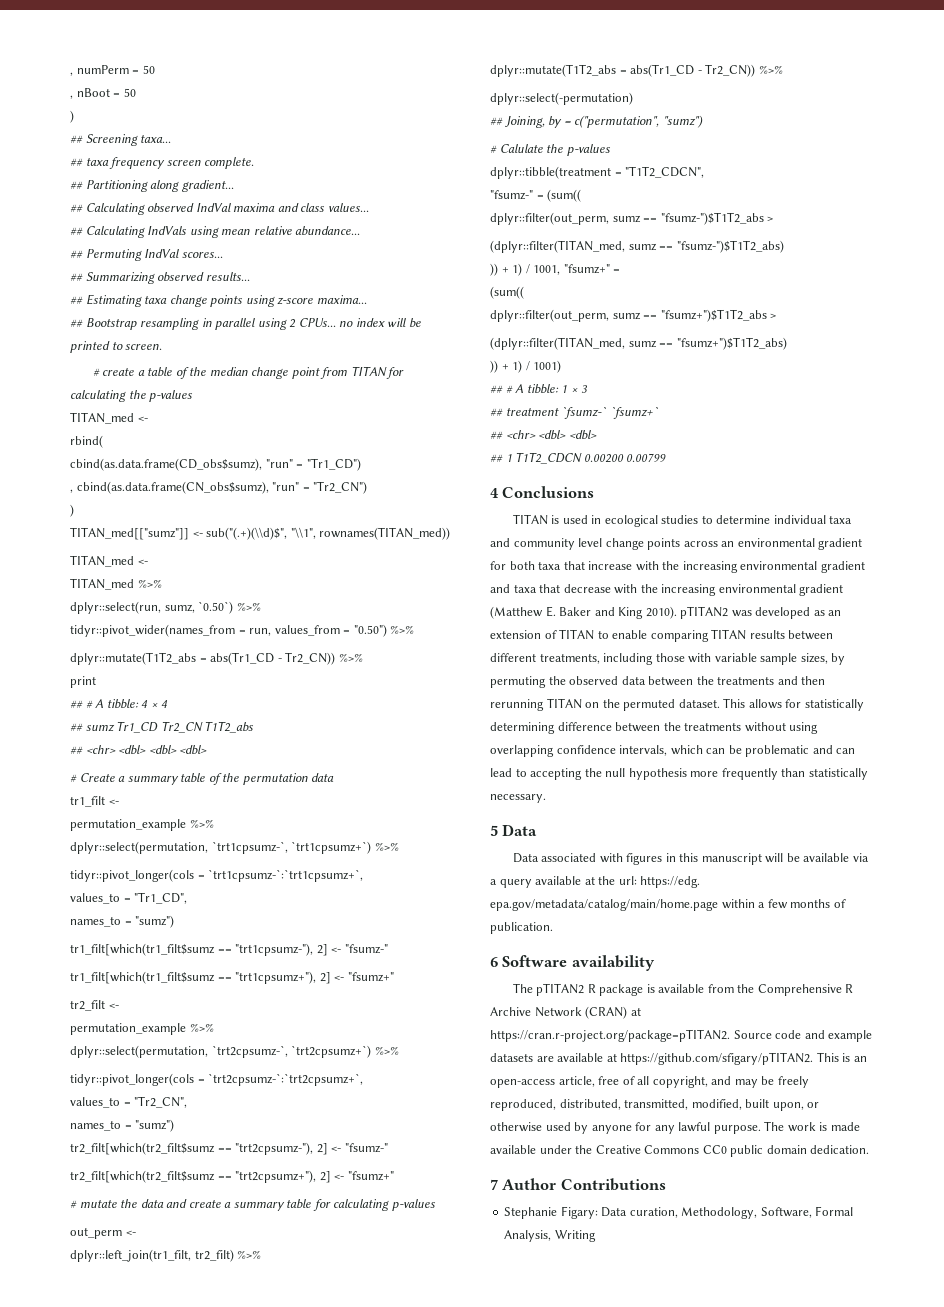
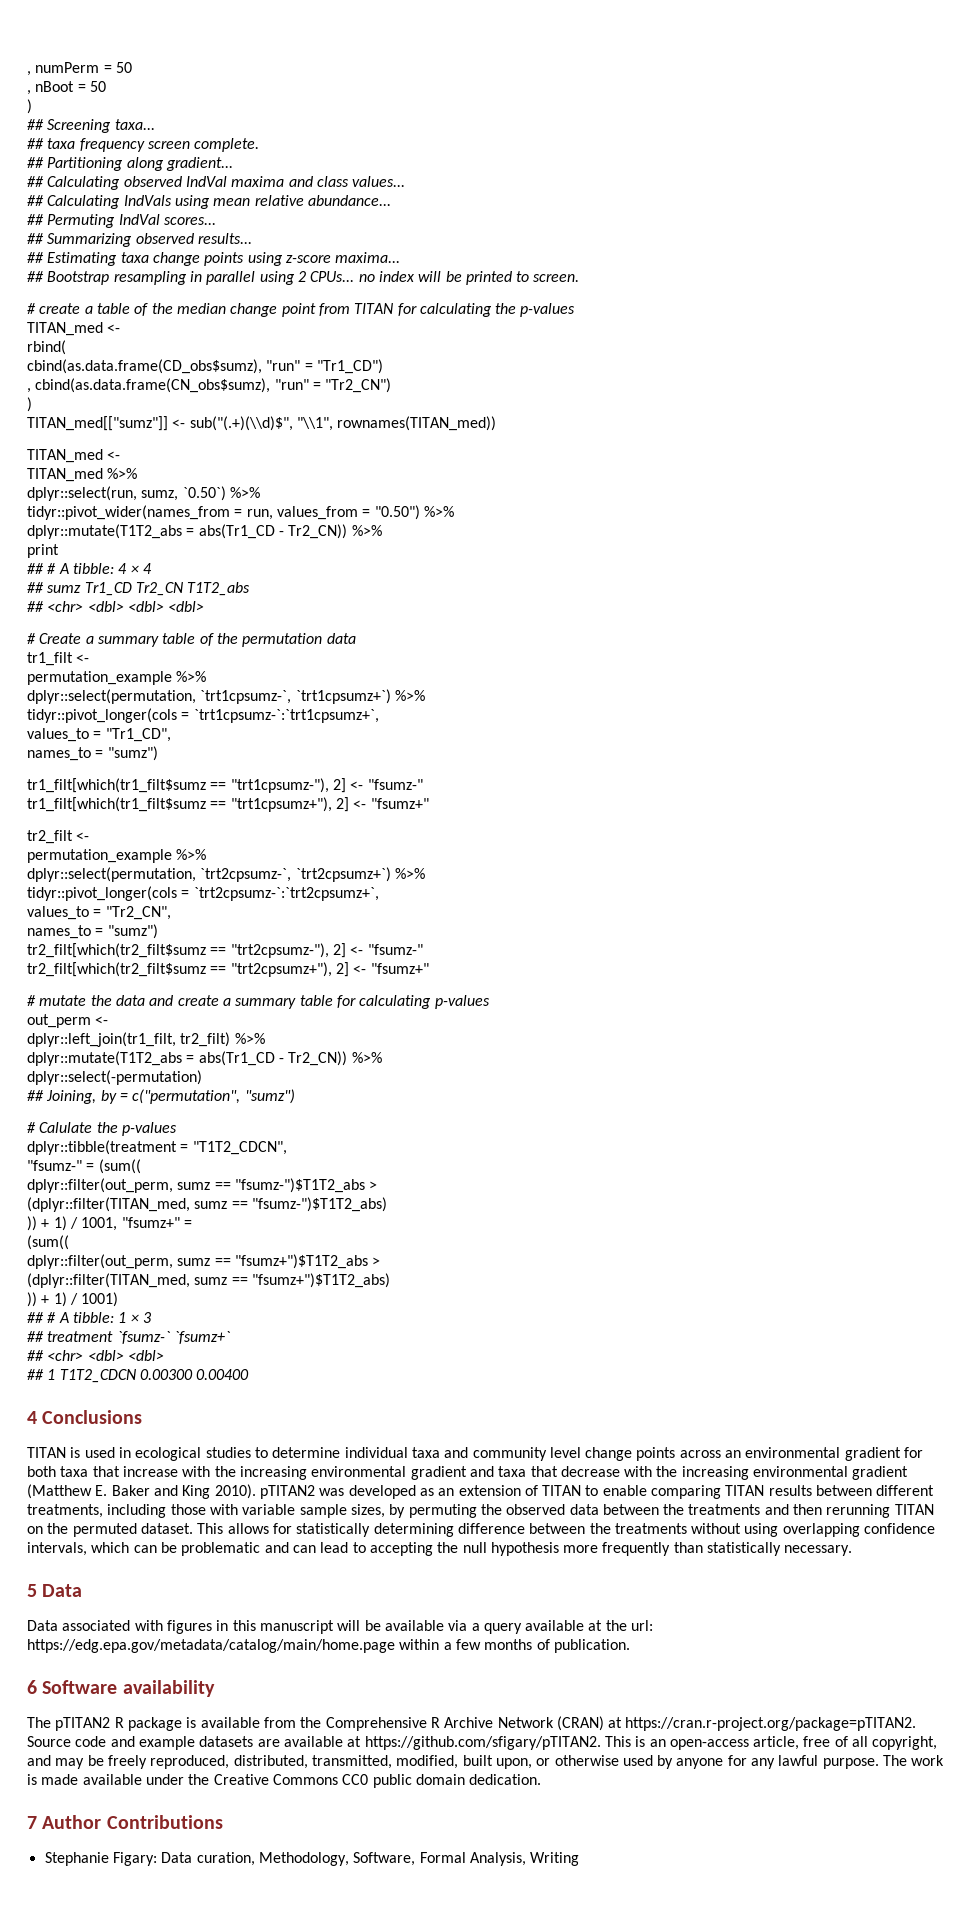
- ## 1 T1T2_CDCN 0.00200 0.00799
+ ## 1 T1T2_CDCN 0.00300 0.00400
- Data associated with figures in this manuscript will be available via a query available at the url: https://edg. epa.gov/metadata/catalog/main/home.page within a few months of publication.
+ Data associated with figures in this manuscript will be available via a query available at the url: https://edg.epa.gov/metadata/catalog/main/home.page within a few months of publication.

